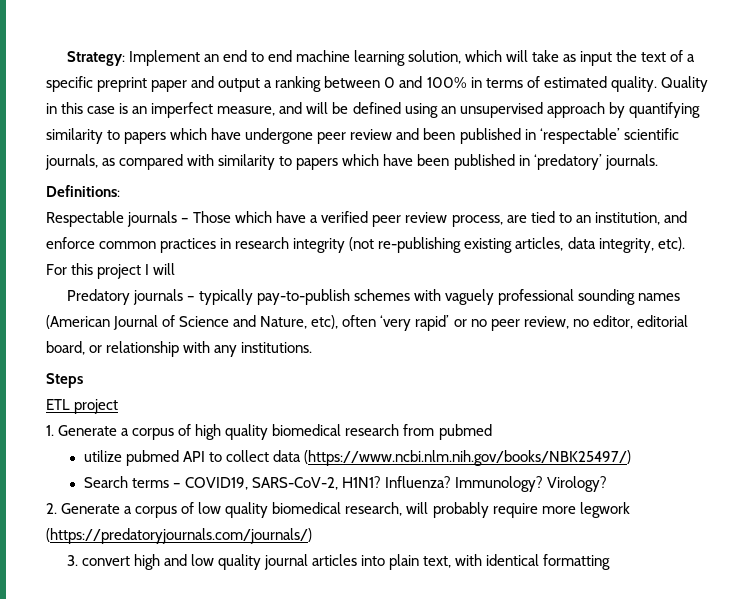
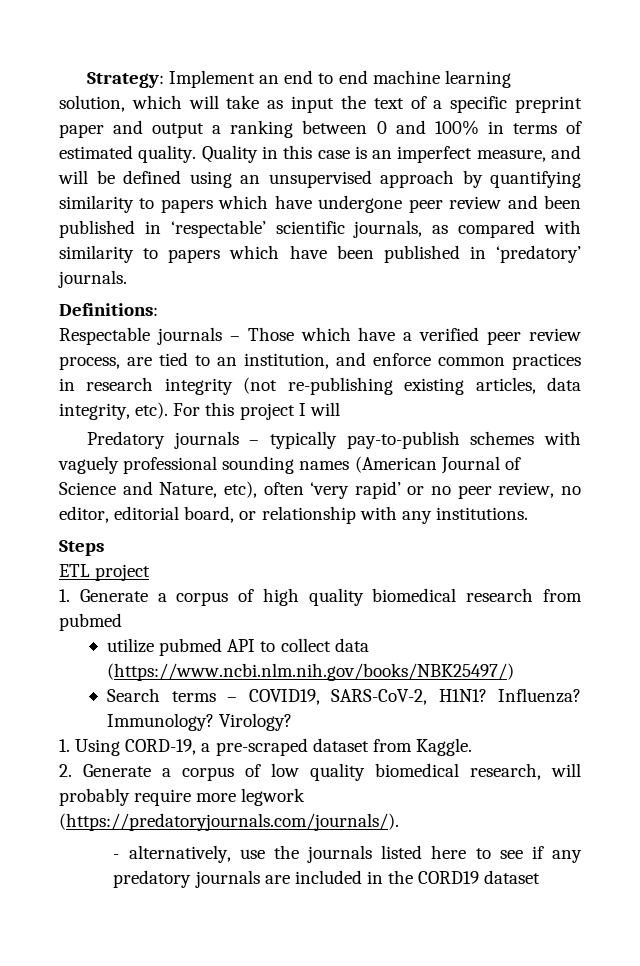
+ 1. Using CORD-19, a pre-scraped dataset from Kaggle.
- 2. Generate a corpus of low quality biomedical research, will probably require more legwork (https://predatoryjournals.com/journals/)
- 3. convert high and low quality journal articles into plain text, with identical formatting
+ 2. Generate a corpus of low quality biomedical research, will probably require more legwork (https://predatoryjournals.com/journals/).
+ - alternatively, use the journals listed here to see if any predatory journals are included in the CORD19 dataset

